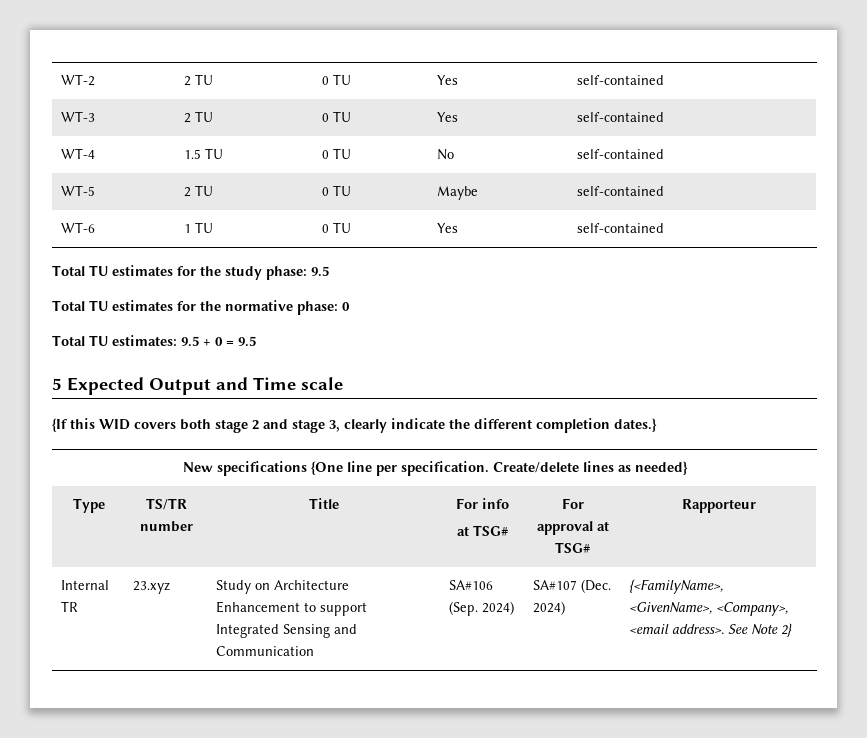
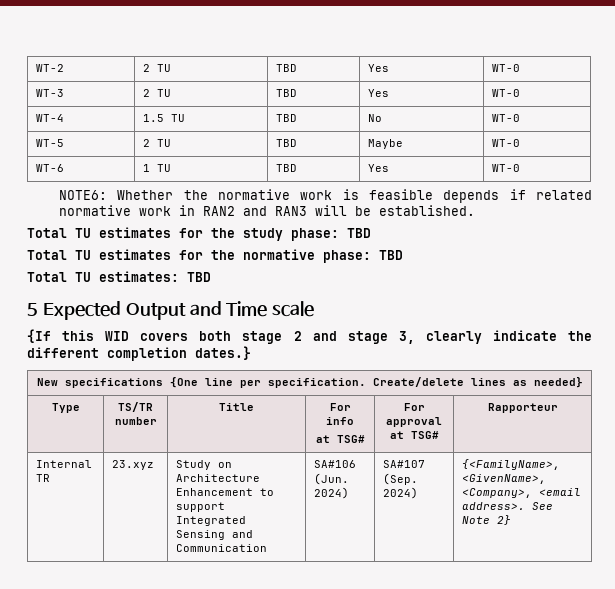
- WT-2 | 2 TU | 0 TU | Yes | self-contained
+ WT-2 | 2 TU | TBD | Yes | WT-0
- WT-3 | 2 TU | 0 TU | Yes | self-contained
+ WT-3 | 2 TU | TBD | Yes | WT-0
- WT-4 | 1.5 TU | 0 TU | No | self-contained
+ WT-4 | 1.5 TU | TBD | No | WT-0
- WT-5 | 2 TU | 0 TU | Maybe | self-contained
+ WT-5 | 2 TU | TBD | Maybe | WT-0
- WT-6 | 1 TU | 0 TU | Yes | self-contained
+ WT-6 | 1 TU | TBD | Yes | WT-0
+ NOTE6: Whether the normative work is feasible depends if related normative work in RAN2 and RAN3 will be established.
- Total TU estimates for the study phase: 9.5
+ Total TU estimates for the study phase: TBD
- Total TU estimates for the normative phase: 0
+ Total TU estimates for the normative phase: TBD
- Total TU estimates: 9.5 + 0 = 9.5
+ Total TU estimates: TBD
- Internal TR | 23.xyz | Study on Architecture Enhancement to support Integrated Sensing and Communication | SA#106 (Sep. 2024) | SA#107 (Dec. 2024) | {<FamilyName>, <GivenName>, <Company>, <email address>. See Note 2}
+ Internal TR | 23.xyz | Study on Architecture Enhancement to support Integrated Sensing and Communication | SA#106 (Jun. 2024) | SA#107 (Sep. 2024) | {<FamilyName>, <GivenName>, <Company>, <email address>. See Note 2}

